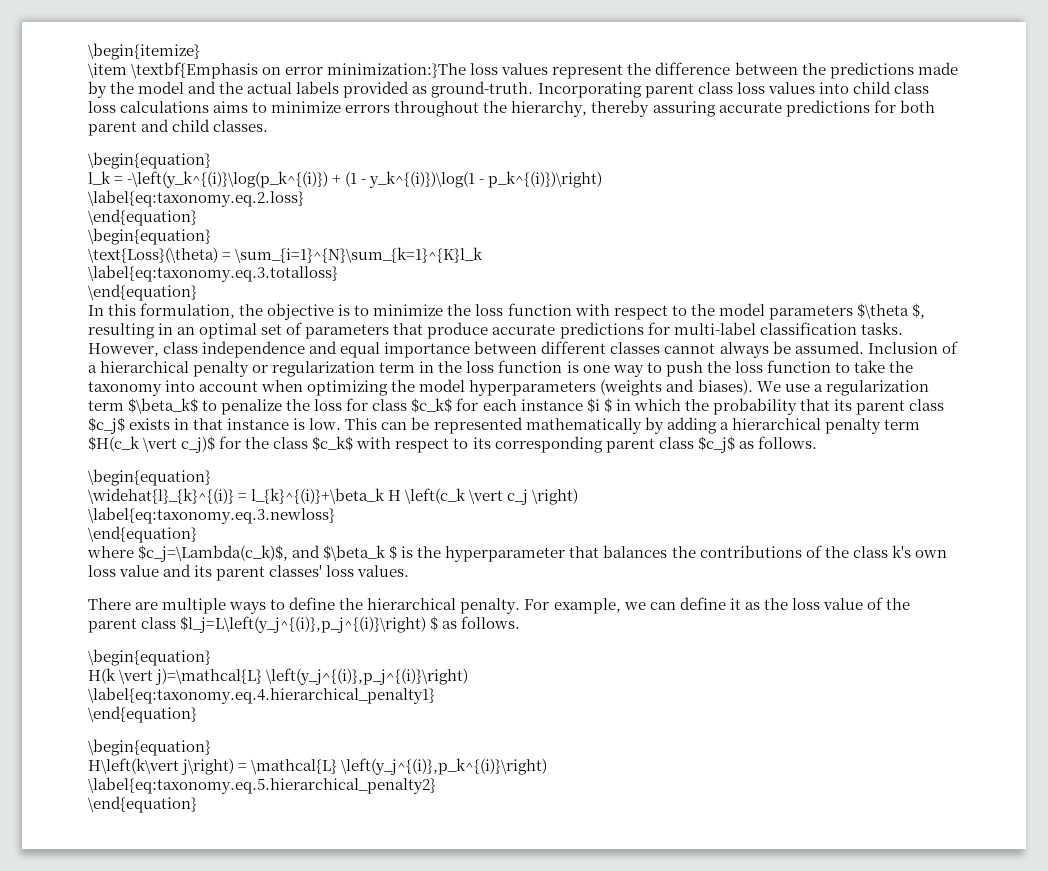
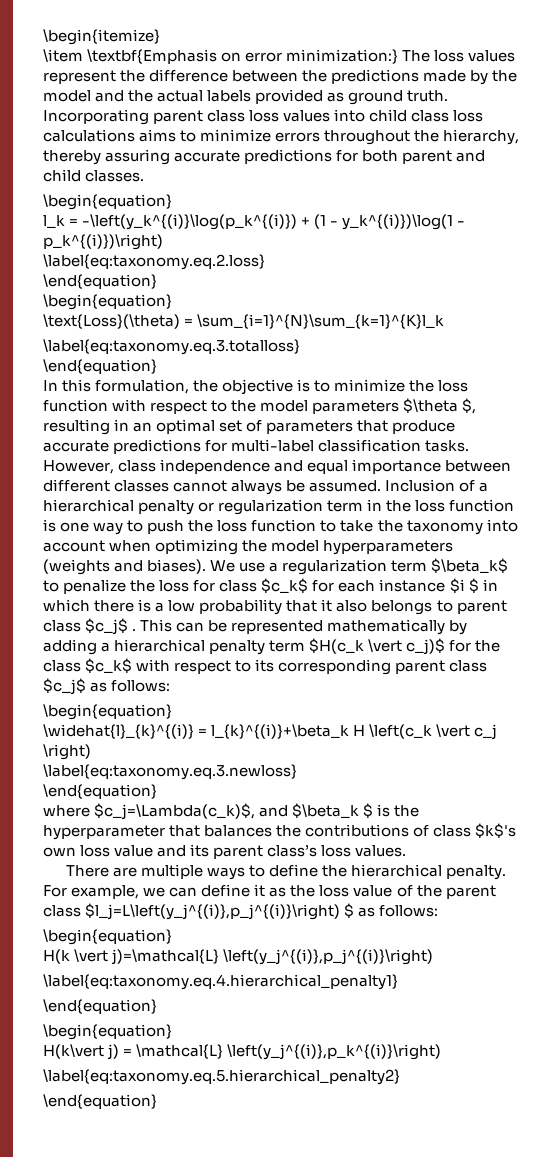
- \item \textbf{Emphasis on error minimization:}The loss values represent the difference between the predictions made by the model and the actual labels provided as ground-truth.
+ \item \textbf{Emphasis on error minimization:} The loss values represent the difference between the predictions made by the model and the actual labels provided as ground truth.
- We use a regularization term $\beta_k$ to penalize the loss for class $c_k$ for each instance $i $ in which the probability that its parent class $c_j$ exists in that instance is low.
+ We use a regularization term $\beta_k$ to penalize the loss for class $c_k$ for each instance $i $ in which there is a low probability that it also belongs to parent class $c_j$ .
- This can be represented mathematically by adding a hierarchical penalty term $H(c_k \vert c_j)$ for the class $c_k$ with respect to its corresponding parent class $c_j$ as follows.
+ This can be represented mathematically by adding a hierarchical penalty term $H(c_k \vert c_j)$ for the class $c_k$ with respect to its corresponding parent class $c_j$ as follows:
- where $c_j=\Lambda(c_k)$, and $\beta_k $ is the hyperparameter that balances the contributions of the class k's own loss value and its parent classes' loss values.
+ where $c_j=\Lambda(c_k)$, and $\beta_k $ is the hyperparameter that balances the contributions of class $k$'s own loss value and its parent class’s loss values.
- For example, we can define it as the loss value of the parent class $l_j=L\left(y_j^{(i)},p_j^{(i)}\right) $ as follows.
+ For example, we can define it as the loss value of the parent class $l_j=L\left(y_j^{(i)},p_j^{(i)}\right) $ as follows:
- H\left(k\vert j\right) = \mathcal{L} \left(y_j^{(i)},p_k^{(i)}\right)
+ H(k\vert j) = \mathcal{L} \left(y_j^{(i)},p_k^{(i)}\right)

